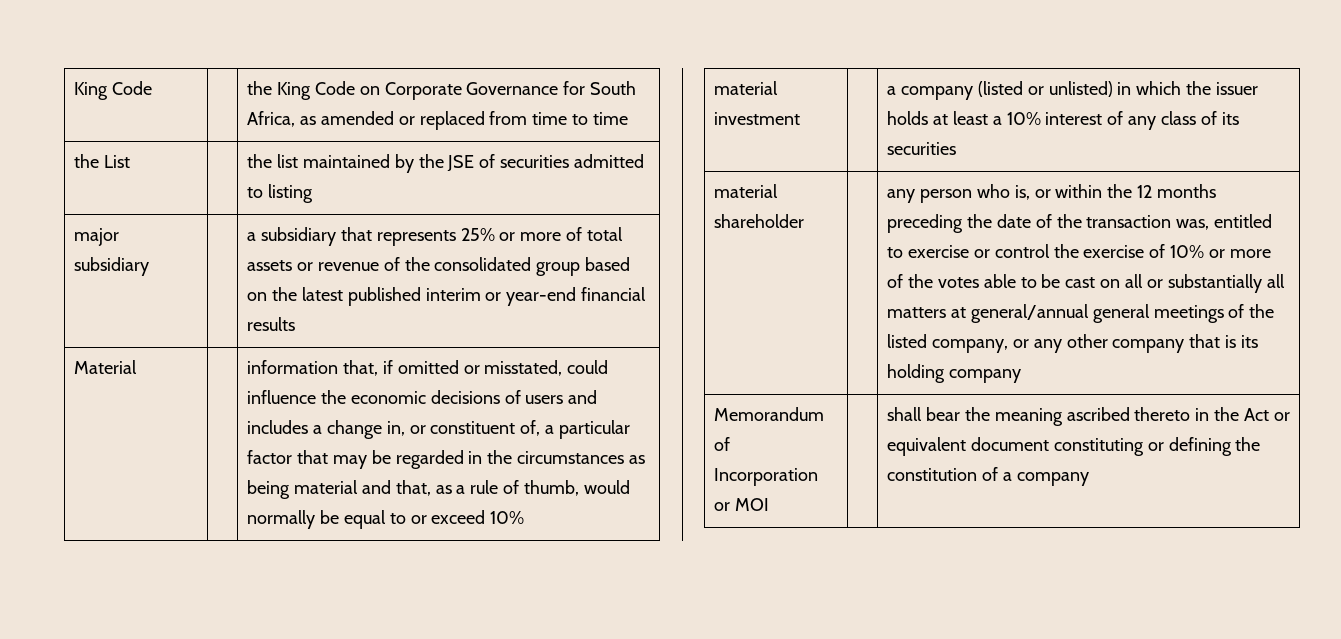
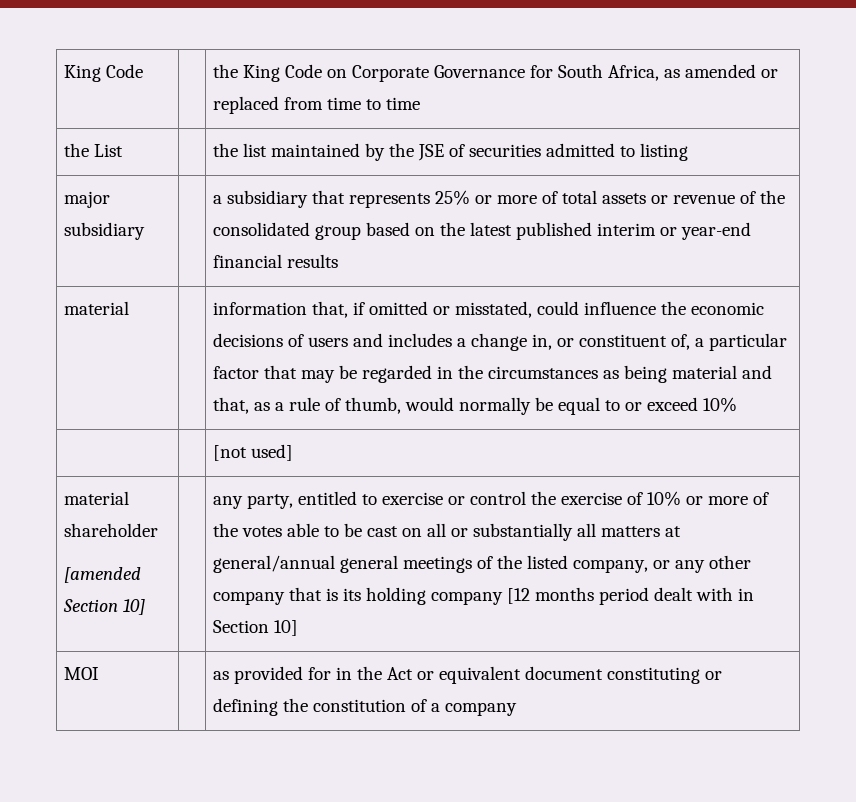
  major subsidiary | | a subsidiary that represents 25% or more of total assets or revenue of the consolidated group based on the latest published interim or year-end financial results
- Material
+ material
- material investment | | a company (listed or unlisted) in which the issuer holds at least a 10% interest of any class of its securities
- material shareholder | | any person who is, or within the 12 months preceding the date of the transaction was, entitled to exercise or control the exercise of 10% or more of the votes able to be cast on all or substantially all matters at general/annual general meetings of the listed company, or any other company that is its holding company
- Memorandum of Incorporation or MOI | | shall bear the meaning ascribed thereto in the Act or equivalent document constituting or defining the constitution of a company
+ | | [not used]
+ material shareholder
+ [amended Section 10] | | any party, entitled to exercise or control the exercise of 10% or more of the votes able to be cast on all or substantially all matters at general/annual general meetings of the listed company, or any other company that is its holding company [12 months period dealt with in Section 10]
+ MOI | | as provided for in the Act or equivalent document constituting or defining the constitution of a company

